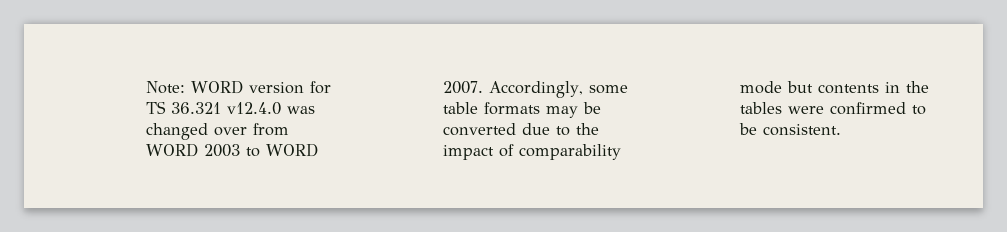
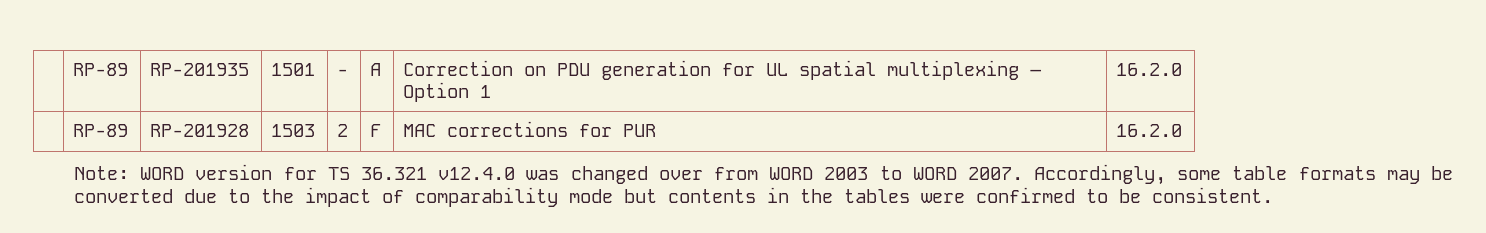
+ | RP-89 | RP-201935 | 1501 | - | A | Correction on PDU generation for UL spatial multiplexing – Option 1 | 16.2.0
+ | RP-89 | RP-201928 | 1503 | 2 | F | MAC corrections for PUR | 16.2.0

